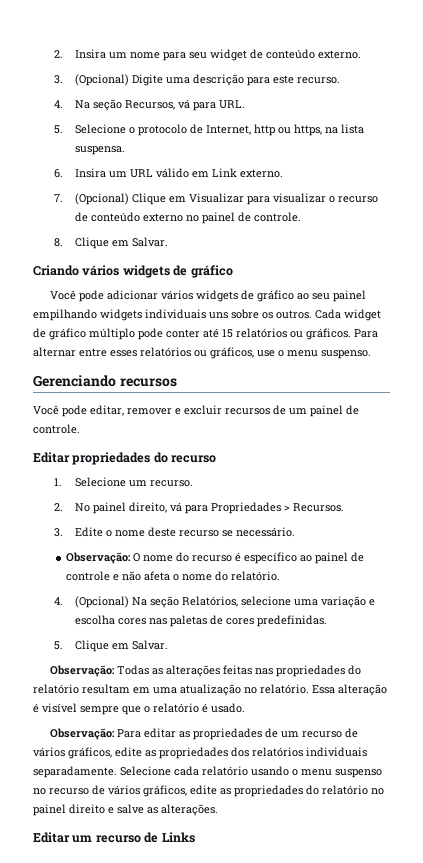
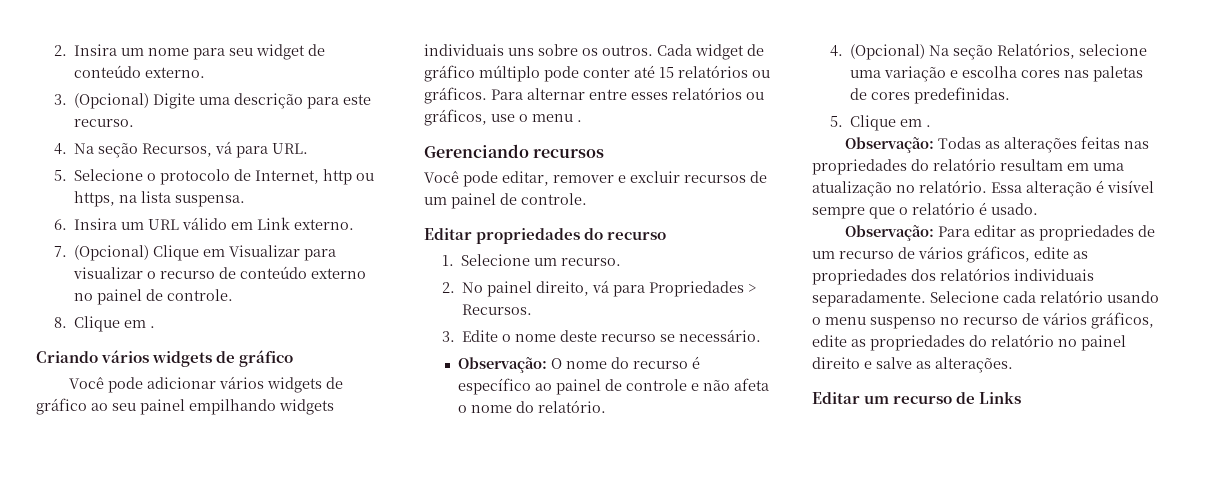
- 8. Clique em Salvar.
+ 8. Clique em .
- Para alternar entre esses relatórios ou gráficos, use o menu suspenso.
+ Para alternar entre esses relatórios ou gráficos, use o menu .
- 5. Clique em Salvar.
+ 5. Clique em .

